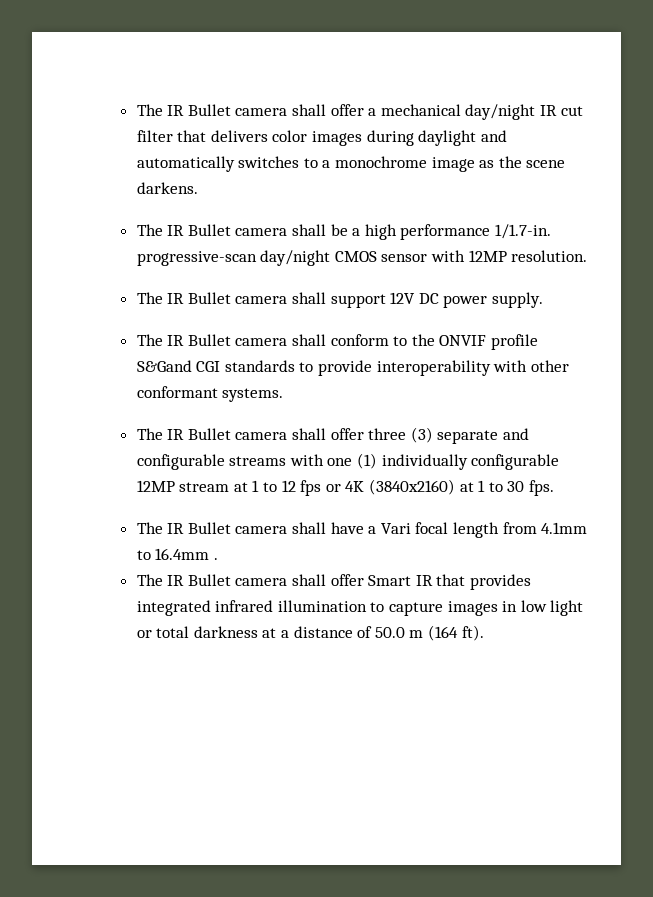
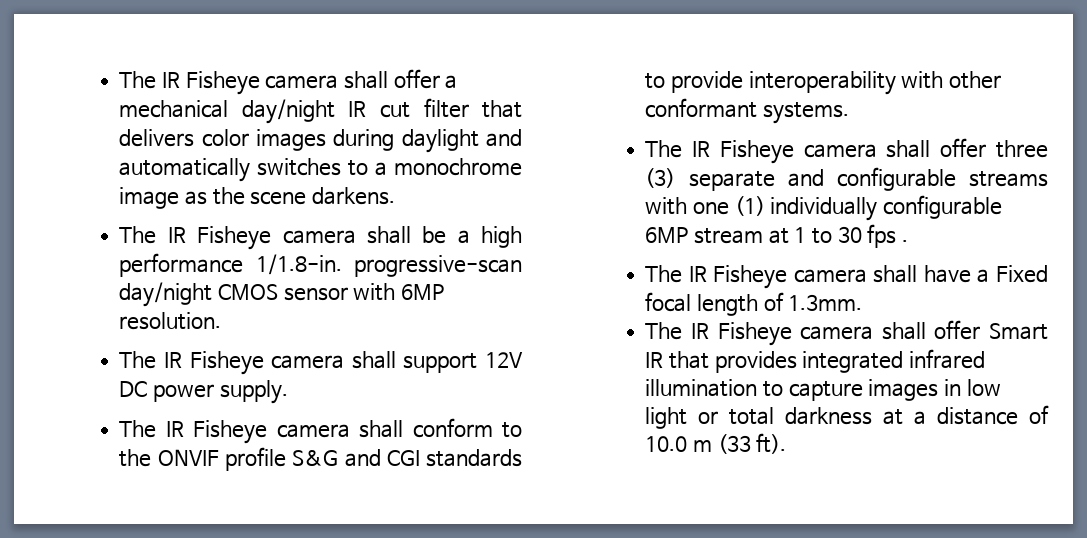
- The IR Bullet camera shall offer a mechanical day/night IR cut filter that delivers color images during daylight and automatically switches to a monochrome image as the scene darkens.
+ The IR Fisheye camera shall offer a mechanical day/night IR cut filter that delivers color images during daylight and automatically switches to a monochrome image as the scene darkens.
- The IR Bullet camera shall be a high performance 1/1.7-in. progressive-scan day/night CMOS sensor with 12MP resolution.
+ The IR Fisheye camera shall be a high performance 1/1.8-in. progressive-scan day/night CMOS sensor with 6MP resolution.
- The IR Bullet camera shall support 12V DC power supply.
+ The IR Fisheye camera shall support 12V DC power supply.
- The IR Bullet camera shall conform to the ONVIF profile S&Gand CGI standards to provide interoperability with other conformant systems.
+ The IR Fisheye camera shall conform to the ONVIF profile S&G and CGI standards to provide interoperability with other conformant systems.
- The IR Bullet camera shall offer three (3) separate and configurable streams with one (1) individually configurable 12MP stream at 1 to 12 fps or 4K (3840x2160) at 1 to 30 fps.
- The IR Bullet camera shall have a Vari focal length from 4.1mm to 16.4mm .
- The IR Bullet camera shall offer Smart IR that provides integrated infrared illumination to capture images in low light or total darkness at a distance of 50.0 m (164 ft).
+ The IR Fisheye camera shall offer three (3) separate and configurable streams with one (1) individually configurable 6MP stream at 1 to 30 fps .
+ The IR Fisheye camera shall have a Fixed focal length of 1.3mm.
+ The IR Fisheye camera shall offer Smart IR that provides integrated infrared illumination to capture images in low light or total darkness at a distance of 10.0 m (33 ft).

